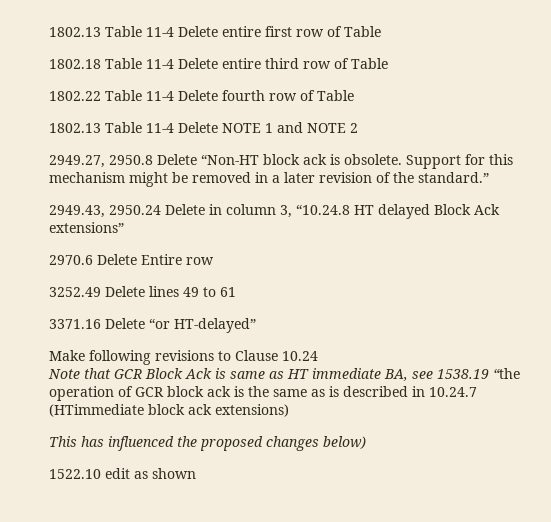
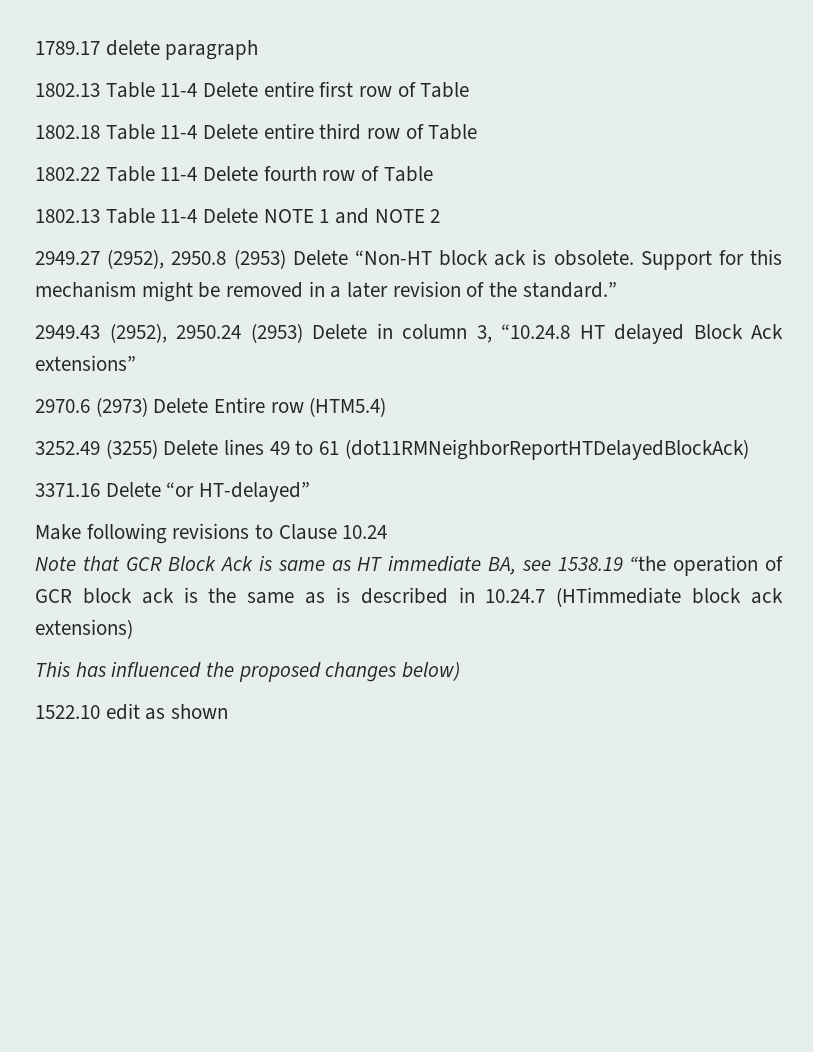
+ 1789.17 delete paragraph
- 2949.27, 2950.8 Delete “Non-HT block ack is obsolete.
+ 2949.27 (2952), 2950.8 (2953) Delete “Non-HT block ack is obsolete.
- 2949.43, 2950.24 Delete in column 3, “10.24.8 HT delayed Block Ack extensions”
+ 2949.43 (2952), 2950.24 (2953) Delete in column 3, “10.24.8 HT delayed Block Ack extensions”
- 2970.6 Delete Entire row
+ 2970.6 (2973) Delete Entire row (HTM5.4)
- 3252.49 Delete lines 49 to 61
+ 3252.49 (3255) Delete lines 49 to 61 (dot11RMNeighborReportHTDelayedBlockAck)

